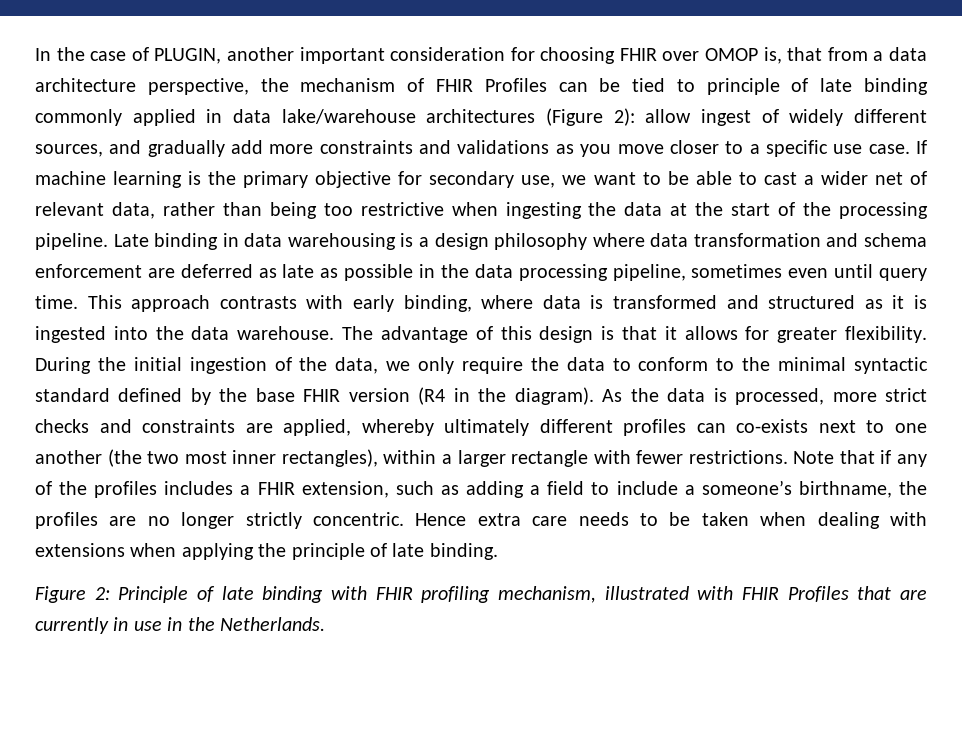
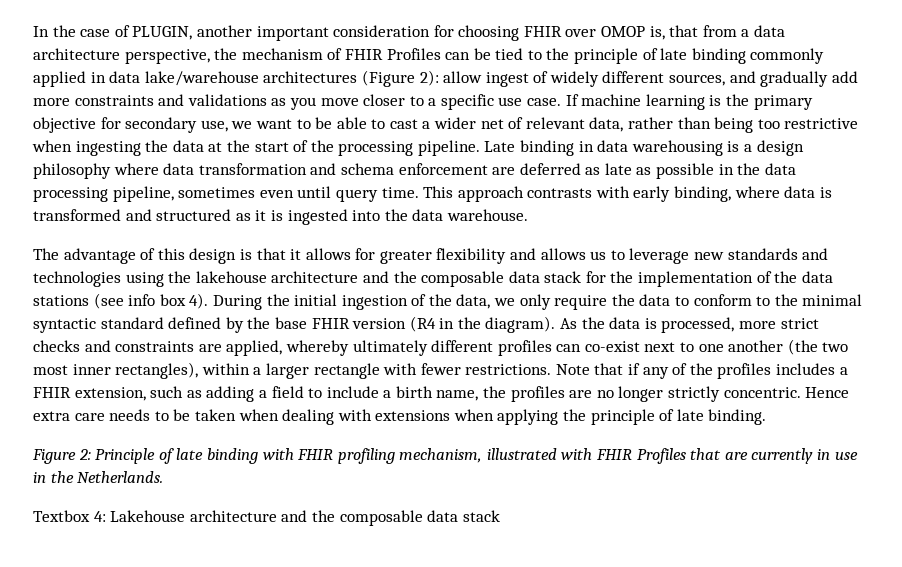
- In the case of PLUGIN, another important consideration for choosing FHIR over OMOP is, that from a data architecture perspective, the mechanism of FHIR Profiles can be tied to principle of late binding commonly applied in data lake/warehouse architectures (Figure 2):
+ In the case of PLUGIN, another important consideration for choosing FHIR over OMOP is, that from a data architecture perspective, the mechanism of FHIR Profiles can be tied to the principle of late binding commonly applied in data lake/warehouse architectures (Figure 2):
- This approach contrasts with early binding, where data is transformed and structured as it is ingested into the data warehouse. The advantage of this design is that it allows for greater flexibility.
+ This approach contrasts with early binding, where data is transformed and structured as it is ingested into the data warehouse.
+ The advantage of this design is that it allows for greater flexibility and allows us to leverage new standards and technologies using the lakehouse architecture and the composable data stack for the implementation of the data stations (see info box 4).
- As the data is processed, more strict checks and constraints are applied, whereby ultimately different profiles can co-exists next to one another (the two most inner rectangles), within a larger rectangle with fewer restrictions.
+ As the data is processed, more strict checks and constraints are applied, whereby ultimately different profiles can co-exist next to one another (the two most inner rectangles), within a larger rectangle with fewer restrictions.
- Note that if any of the profiles includes a FHIR extension, such as adding a field to include a someone’s birthname, the profiles are no longer strictly concentric.
+ Note that if any of the profiles includes a FHIR extension, such as adding a field to include a birth name, the profiles are no longer strictly concentric.
+ Textbox 4: Lakehouse architecture and the composable data stack

